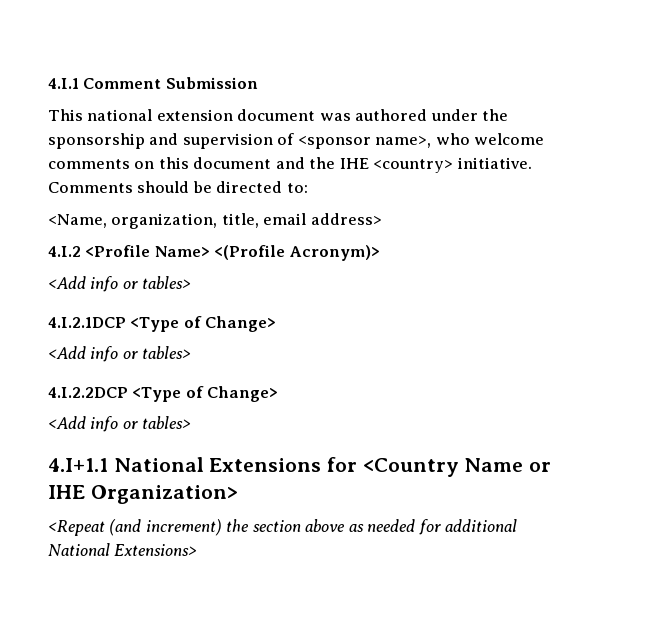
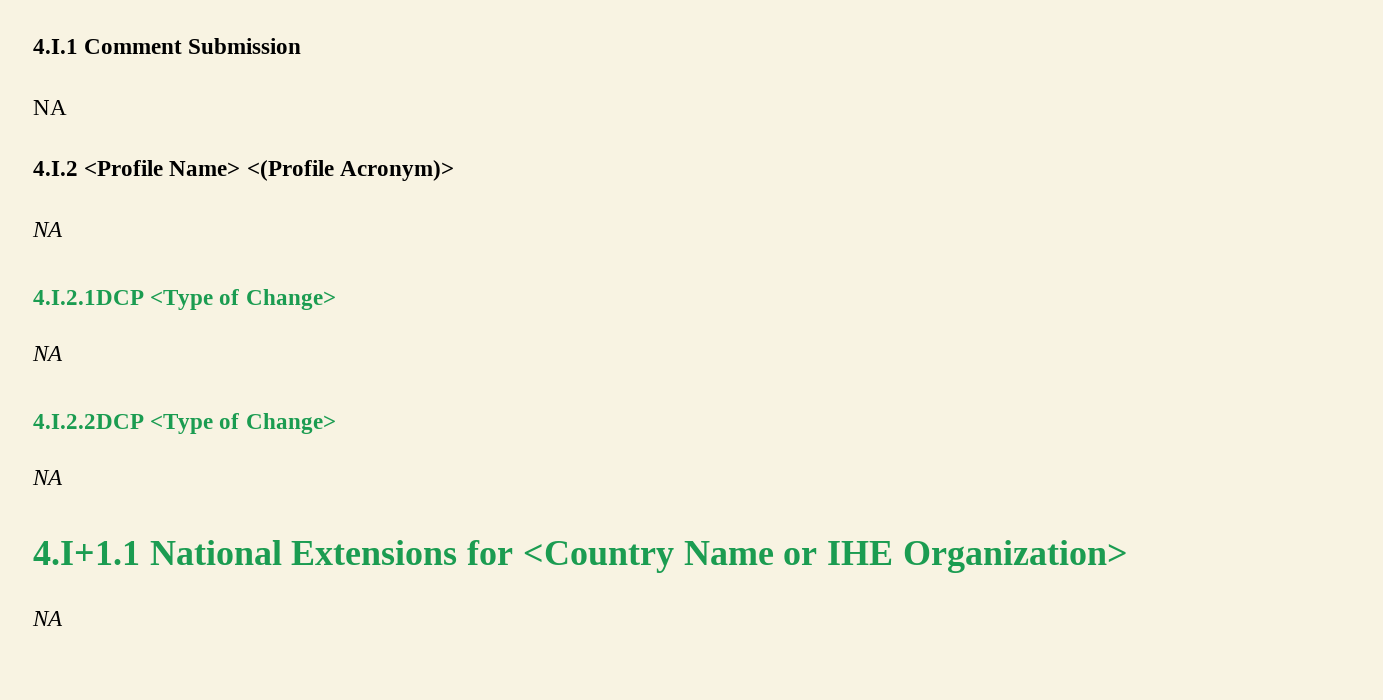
  4.I.1 Comment Submission
- This national extension document was authored under the sponsorship and supervision of <sponsor name>, who welcome comments on this document and the IHE <country> initiative. Comments should be directed to:
- <Name, organization, title, email address>
+ NA
  4.I.2 <Profile Name> <(Profile Acronym)>
- <Add info or tables>
+ NA
  4.I.2.1DCP <Type of Change>
- <Add info or tables>
+ NA
  4.I.2.2DCP <Type of Change>
- <Add info or tables>
+ NA
  4.I+1.1 National Extensions for <Country Name or IHE Organization>
- <Repeat (and increment) the section above as needed for additional National Extensions>
+ NA

